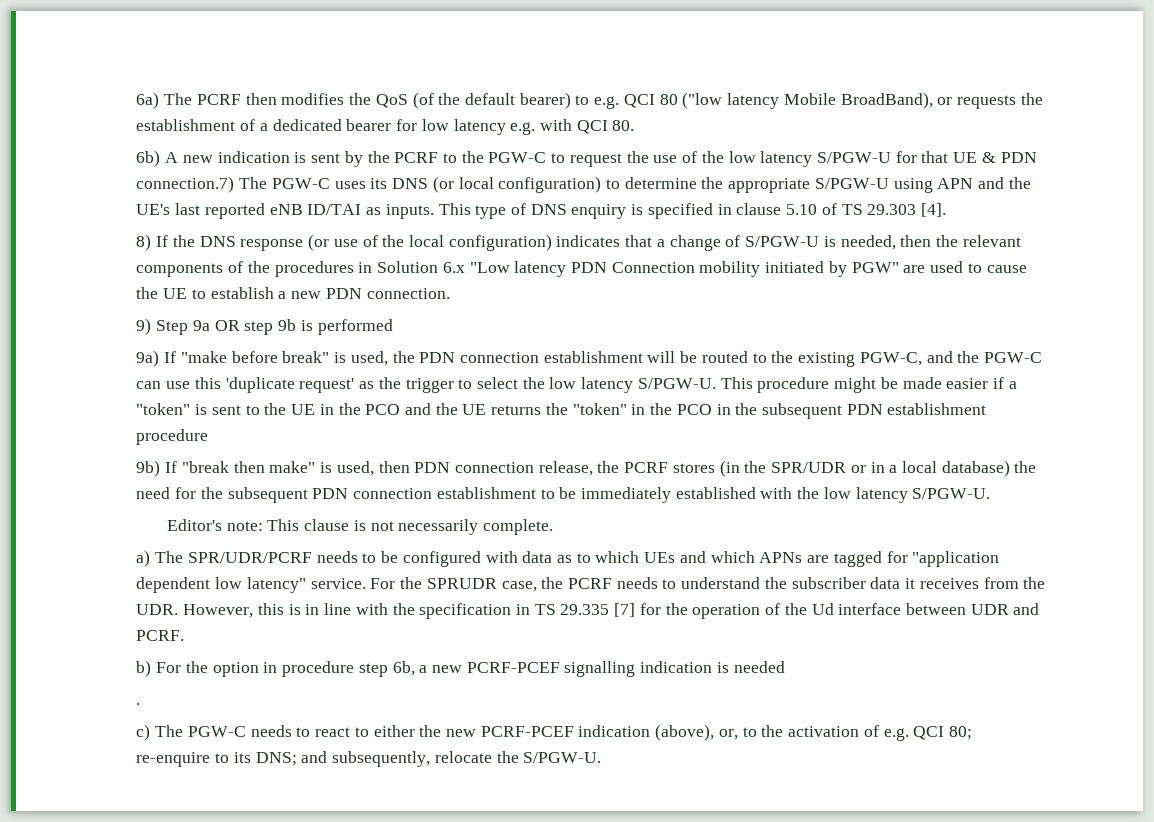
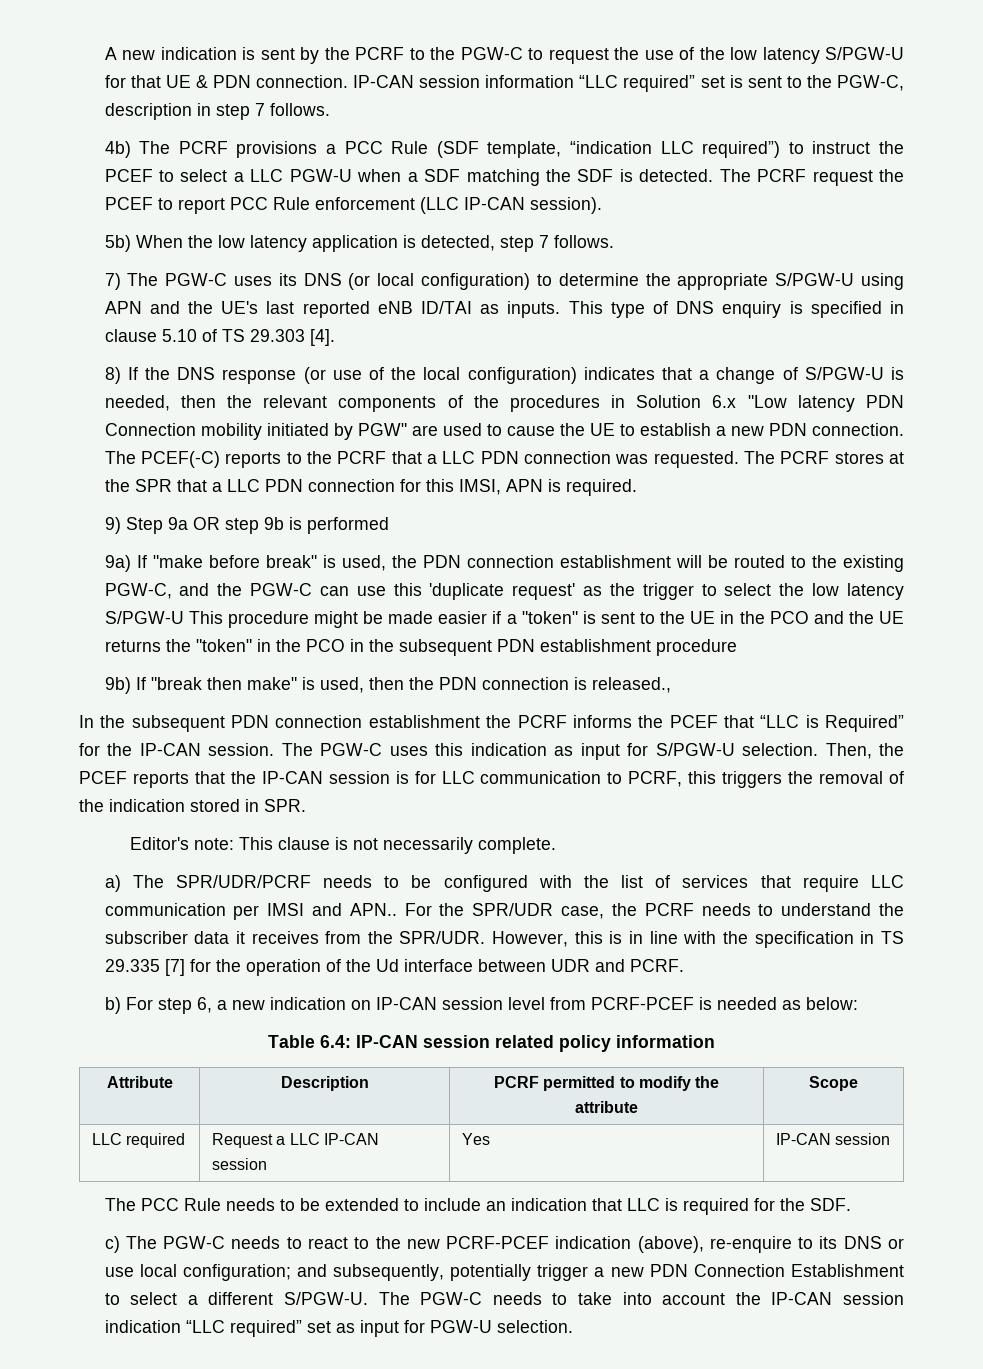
- 6a) The PCRF then modifies the QoS (of the default bearer) to e.g. QCI 80 ("low latency Mobile BroadBand), or requests the establishment of a dedicated bearer for low latency e.g. with QCI 80.
- 6b) A new indication is sent by the PCRF to the PGW-C to request the use of the low latency S/PGW-U for that UE & PDN connection.7) The PGW-C uses its DNS (or local configuration) to determine the appropriate S/PGW-U using APN and the UE's last reported eNB ID/TAI as inputs.
+ A new indication is sent by the PCRF to the PGW-C to request the use of the low latency S/PGW-U for that UE & PDN connection. IP-CAN session information “LLC required” set is sent to the PGW-C, description in step 7 follows.
+ 4b) The PCRF provisions a PCC Rule (SDF template, “indication LLC required”) to instruct the PCEF to select a LLC PGW-U when a SDF matching the SDF is detected. The PCRF request the PCEF to report PCC Rule enforcement (LLC IP-CAN session).
+ 5b) When the low latency application is detected, step 7 follows.
+ 7) The PGW-C uses its DNS (or local configuration) to determine the appropriate S/PGW-U using APN and the UE's last reported eNB ID/TAI as inputs.
+ The PCEF(-C) reports to the PCRF that a LLC PDN connection was requested. The PCRF stores at the SPR that a LLC PDN connection for this IMSI, APN is required.
- 9a) If "make before break" is used, the PDN connection establishment will be routed to the existing PGW-C, and the PGW-C can use this 'duplicate request' as the trigger to select the low latency S/PGW-U. This procedure might be made easier if a "token" is sent to the UE in the PCO and the UE returns the "token" in the PCO in the subsequent PDN establishment procedure
+ 9a) If "make before break" is used, the PDN connection establishment will be routed to the existing PGW-C, and the PGW-C can use this 'duplicate request' as the trigger to select the low latency S/PGW-U This procedure might be made easier if a "token" is sent to the UE in the PCO and the UE returns the "token" in the PCO in the subsequent PDN establishment procedure
- 9b) If "break then make" is used, then PDN connection release, the PCRF stores (in the SPR/UDR or in a local database) the need for the subsequent PDN connection establishment to be immediately established with the low latency S/PGW-U.
+ 9b) If "break then make" is used, then the PDN connection is released.,
+ In the subsequent PDN connection establishment the PCRF informs the PCEF that “LLC is Required” for the IP-CAN session. The PGW-C uses this indication as input for S/PGW-U selection. Then, the PCEF reports that the IP-CAN session is for LLC communication to PCRF, this triggers the removal of the indication stored in SPR.
- a) The SPR/UDR/PCRF needs to be configured with data as to which UEs and which APNs are tagged for "application dependent low latency" service. For the SPRUDR case, the PCRF needs to understand the subscriber data it receives from the UDR. However, this is in line with the specification in TS 29.335 [7] for the operation of the Ud interface between UDR and PCRF.
+ a) The SPR/UDR/PCRF needs to be configured with the list of services that require LLC communication per IMSI and APN.. For the SPR/UDR case, the PCRF needs to understand the subscriber data it receives from the SPR/UDR. However, this is in line with the specification in TS 29.335 [7] for the operation of the Ud interface between UDR and PCRF.
- b) For the option in procedure step 6b, a new PCRF-PCEF signalling indication is needed
- .
+ b) For step 6, a new indication on IP-CAN session level from PCRF-PCEF is needed as below:
+ Table 6.4: IP-CAN session related policy information
+ Attribute | Description | PCRF permitted to modify the attribute | Scope
+ LLC required | Request a LLC IP-CAN session | Yes | IP-CAN session
+ The PCC Rule needs to be extended to include an indication that LLC is required for the SDF.
- c) The PGW-C needs to react to either the new PCRF-PCEF indication (above), or, to the activation of e.g. QCI 80; re-enquire to its DNS; and subsequently, relocate the S/PGW-U.
+ c) The PGW-C needs to react to the new PCRF-PCEF indication (above), re-enquire to its DNS or use local configuration; and subsequently, potentially trigger a new PDN Connection Establishment to select a different S/PGW-U. The PGW-C needs to take into account the IP-CAN session indication “LLC required” set as input for PGW-U selection.

